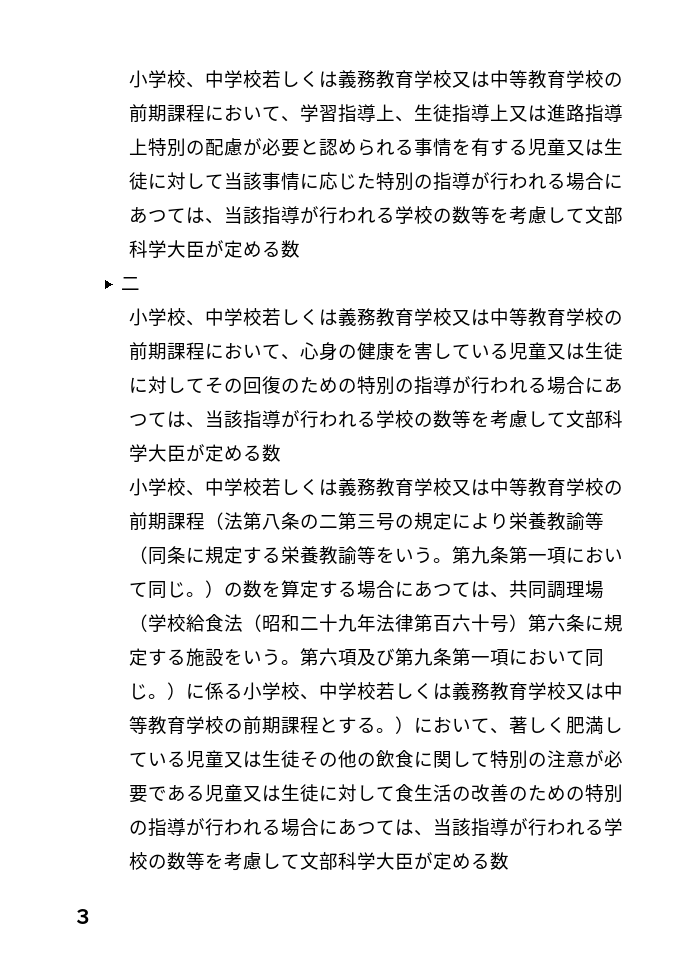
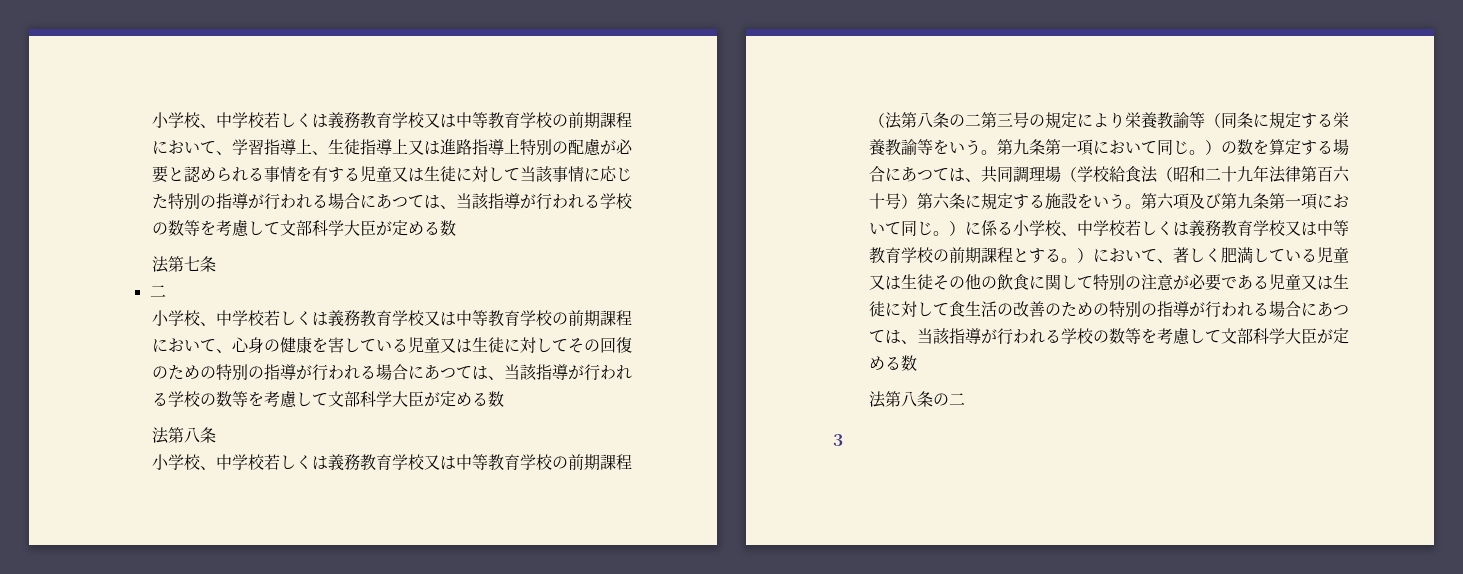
+ 法第七条
  小学校、中学校若しくは義務教育学校又は中等教育学校の前期課程において、心身の健康を害している児童又は生徒に対してその回復のための特別の指導が行われる場合にあつては、当該指導が行われる学校の数等を考慮して文部科学大臣が定める数
+ 法第八条
  第六項及び第九条第一項において同じ。）に係る小学校、中学校若しくは義務教育学校又は中等教育学校の前期課程とする。）において、著しく肥満している児童又は生徒その他の飲食に関して特別の注意が必要である児童又は生徒に対して食生活の改善のための特別の指導が行われる場合にあつては、当該指導が行われる学校の数等を考慮して文部科学大臣が定める数
+ 法第八条の二

